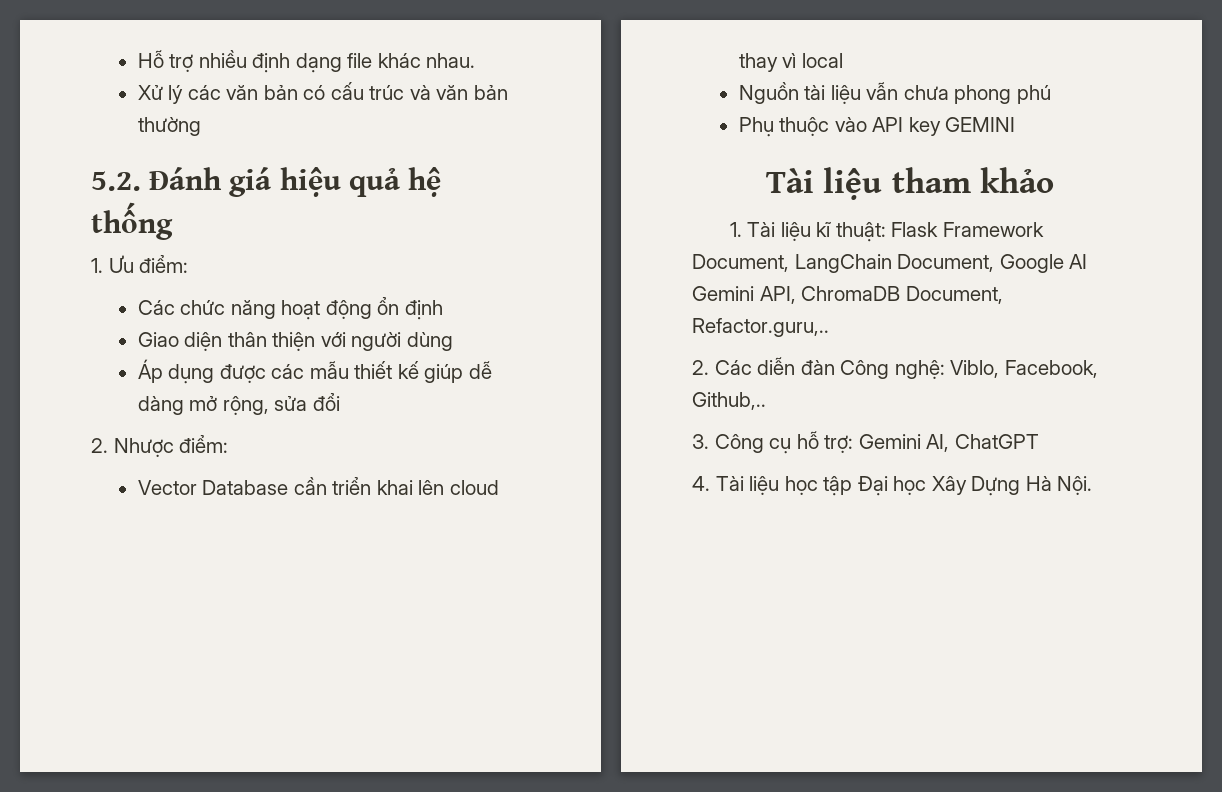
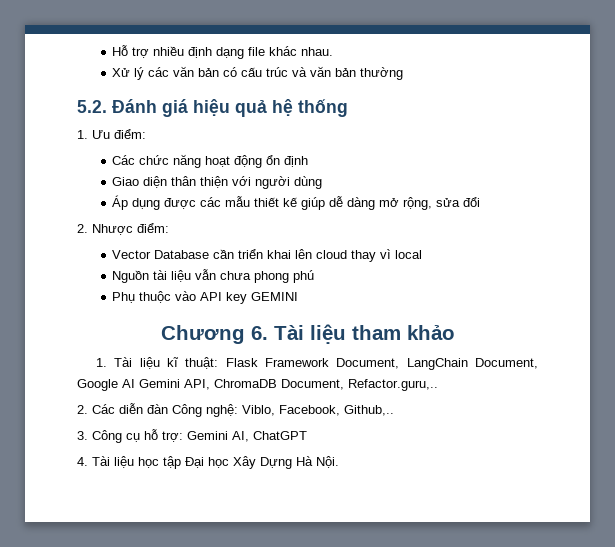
- Tài liệu tham khảo
+ Chương 6. Tài liệu tham khảo

